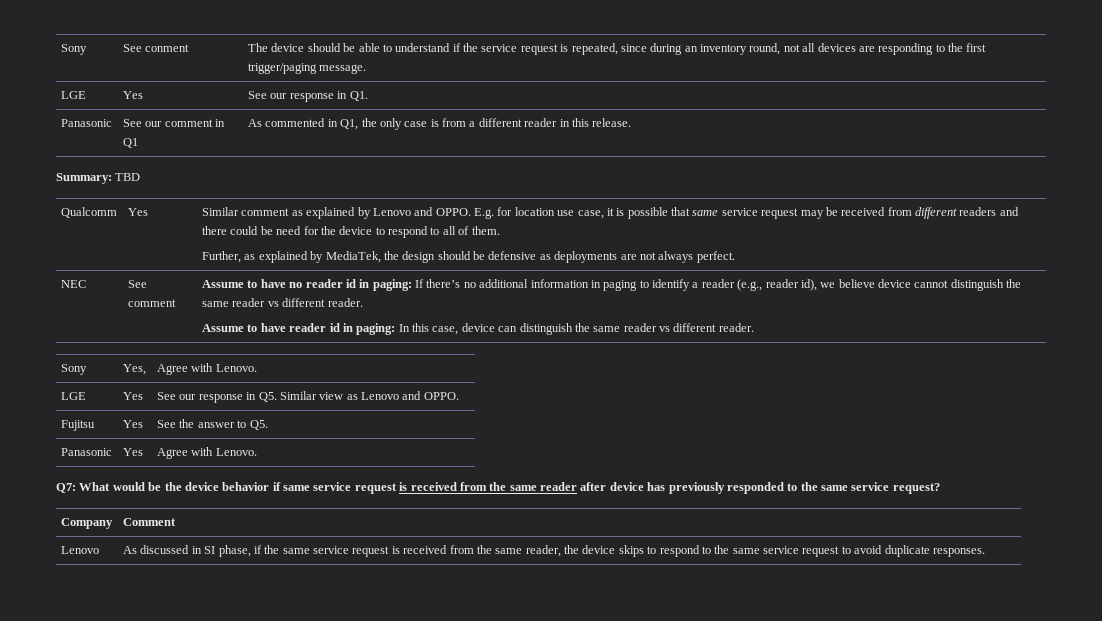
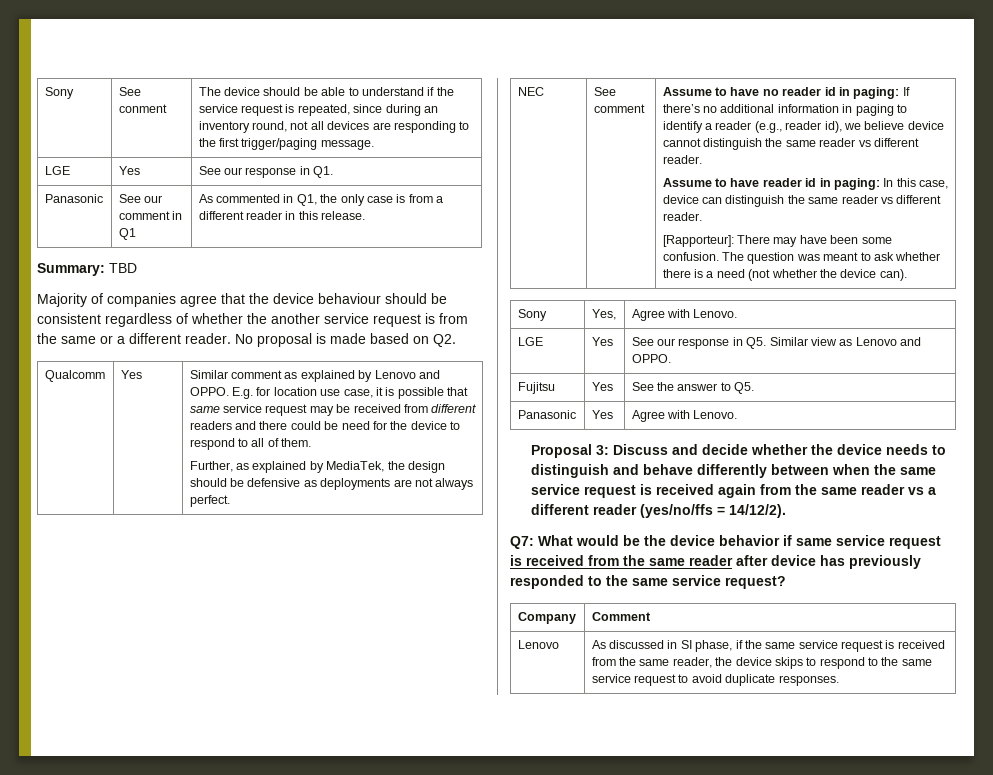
+ Majority of companies agree that the device behaviour should be consistent regardless of whether the another service request is from the same or a different reader. No proposal is made based on Q2.
+ [Rapporteur]: There may have been some confusion. The question was meant to ask whether there is a need (not whether the device can).
+ Proposal 3: Discuss and decide whether the device needs to distinguish and behave differently between when the same service request is received again from the same reader vs a different reader (yes/no/ffs = 14/12/2).

